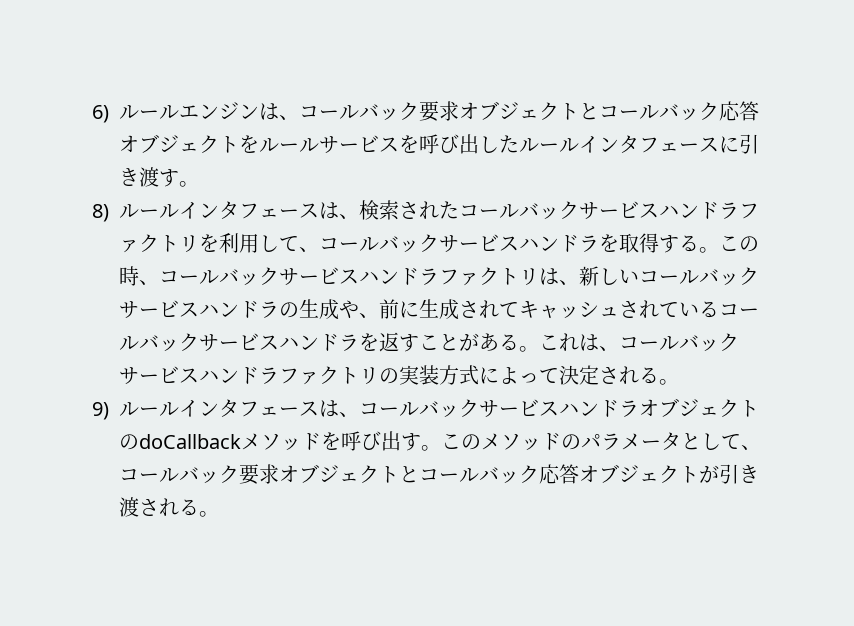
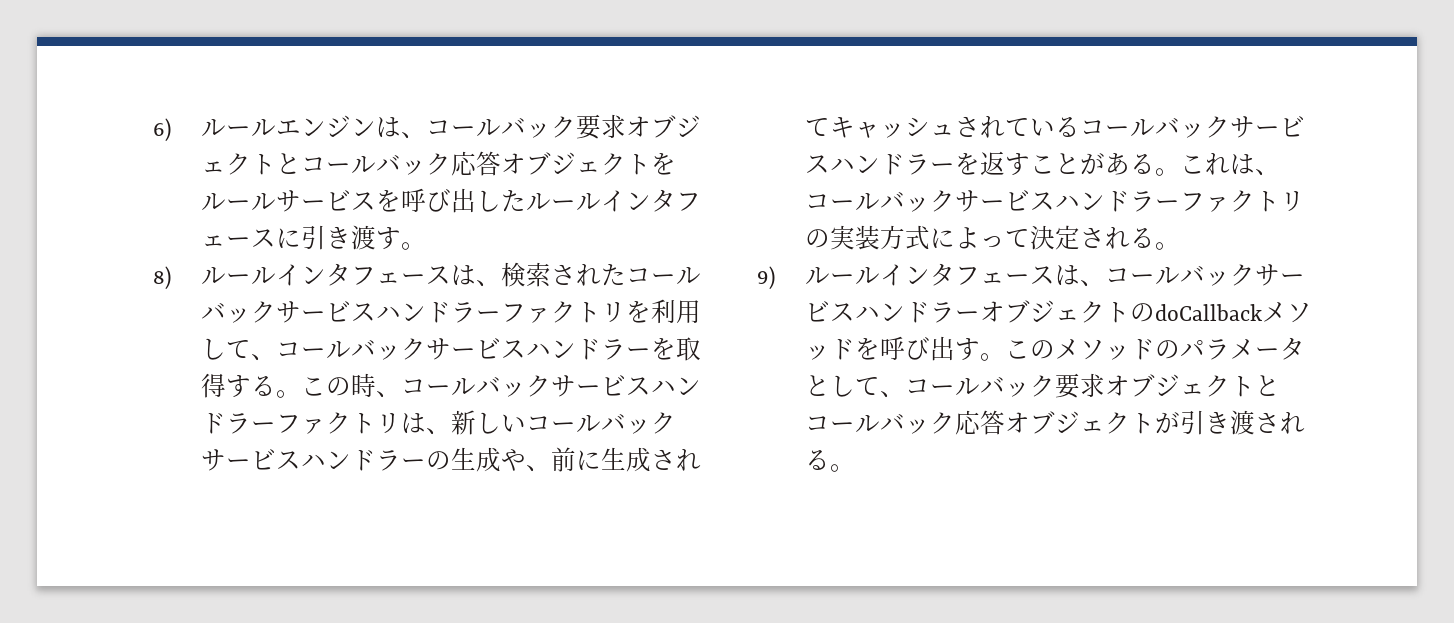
- 8)ルールインタフェースは、検索されたコールバックサービスハンドラファクトリを利用して、コールバックサービスハンドラを取得する。
+ 8)ルールインタフェースは、検索されたコールバックサービスハンドラーファクトリを利用して、コールバックサービスハンドラーを取得する。
- この時、コールバックサービスハンドラファクトリは、新しいコールバックサービスハンドラの生成や、前に生成されてキャッシュされているコールバックサービスハンドラを返すことがある。
+ この時、コールバックサービスハンドラーファクトリは、新しいコールバックサービスハンドラーの生成や、前に生成されてキャッシュされているコールバックサービスハンドラーを返すことがある。
- これは、コールバックサービスハンドラファクトリの実装方式によって決定される。
+ これは、コールバックサービスハンドラーファクトリの実装方式によって決定される。
- 9)ルールインタフェースは、コールバックサービスハンドラオブジェクトのdoCallbackメソッドを呼び出す。
+ 9)ルールインタフェースは、コールバックサービスハンドラーオブジェクトのdoCallbackメソッドを呼び出す。

